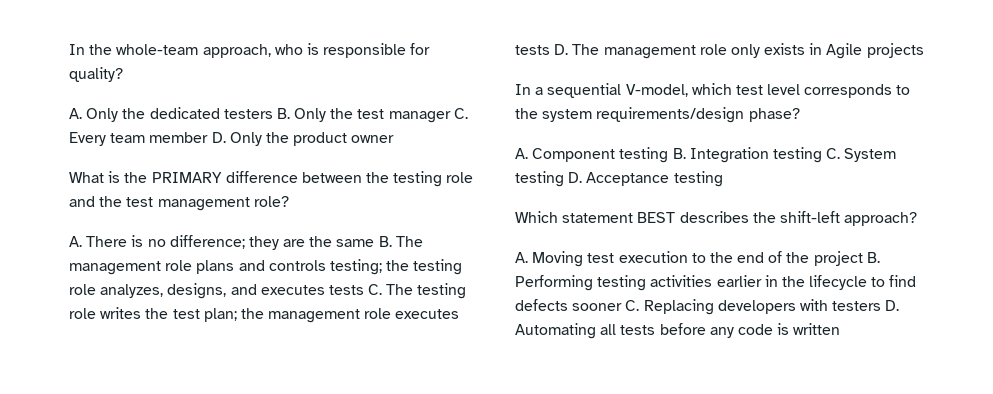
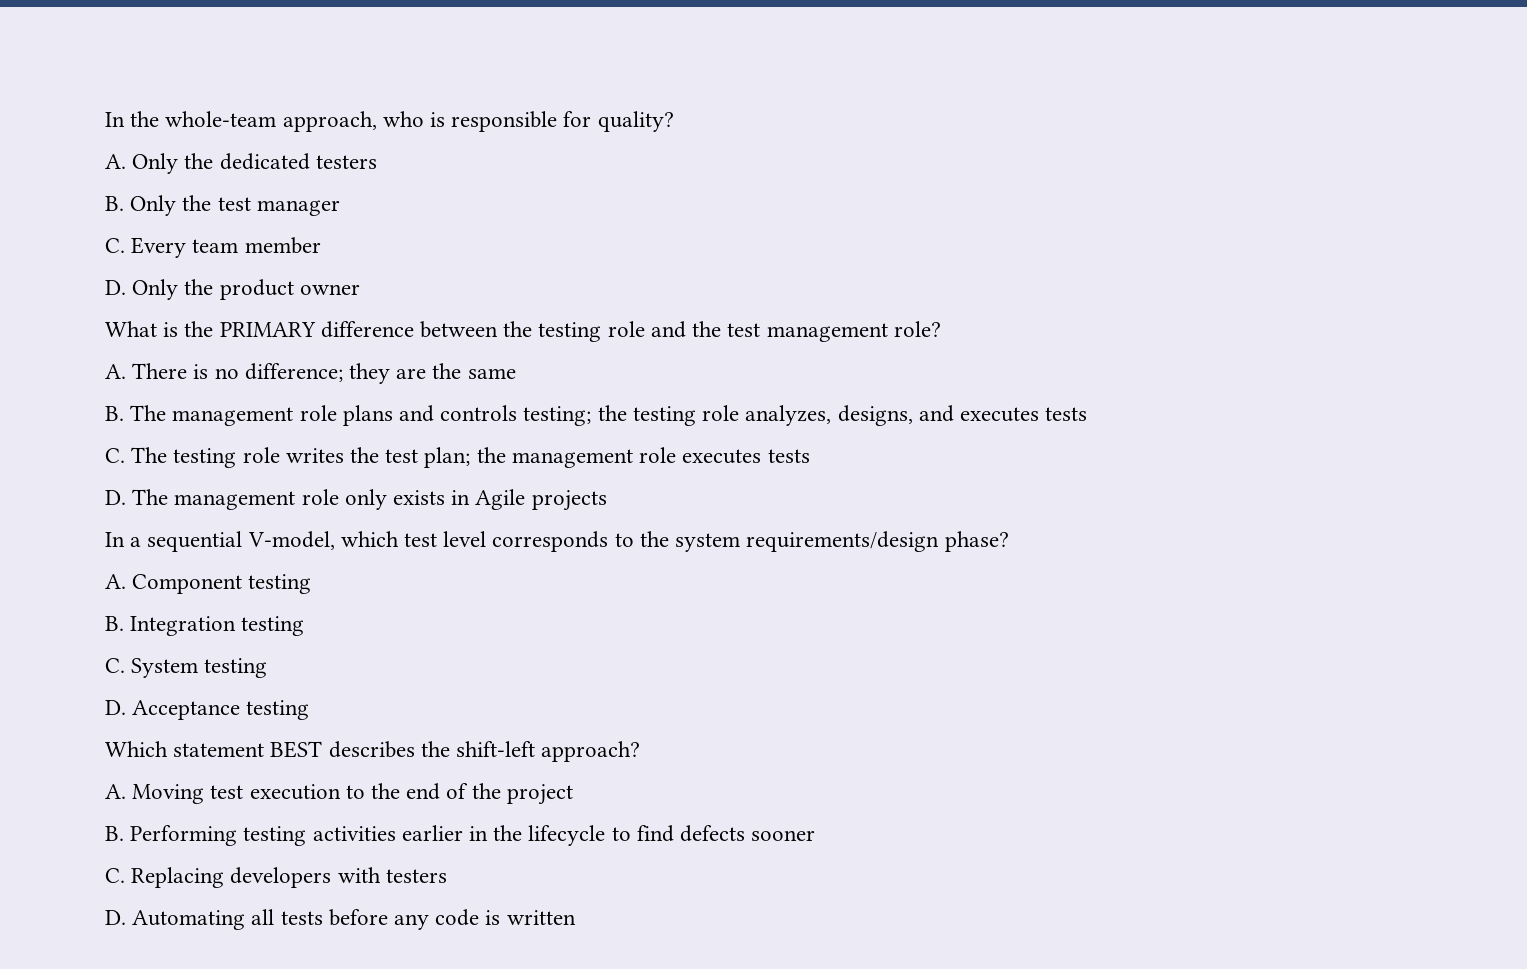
- A. Only the dedicated testers B. Only the test manager C. Every team member D. Only the product owner
+ A. Only the dedicated testers
+ B. Only the test manager
+ C. Every team member
+ D. Only the product owner
- A. There is no difference; they are the same B. The management role plans and controls testing; the testing role analyzes, designs, and executes tests C. The testing role writes the test plan; the management role executes tests D. The management role only exists in Agile projects
+ A. There is no difference; they are the same
+ B. The management role plans and controls testing; the testing role analyzes, designs, and executes tests
+ C. The testing role writes the test plan; the management role executes tests
+ D. The management role only exists in Agile projects
- A. Component testing B. Integration testing C. System testing D. Acceptance testing
+ A. Component testing
+ B. Integration testing
+ C. System testing
+ D. Acceptance testing
- A. Moving test execution to the end of the project B. Performing testing activities earlier in the lifecycle to find defects sooner C. Replacing developers with testers D. Automating all tests before any code is written
+ A. Moving test execution to the end of the project
+ B. Performing testing activities earlier in the lifecycle to find defects sooner
+ C. Replacing developers with testers
+ D. Automating all tests before any code is written

